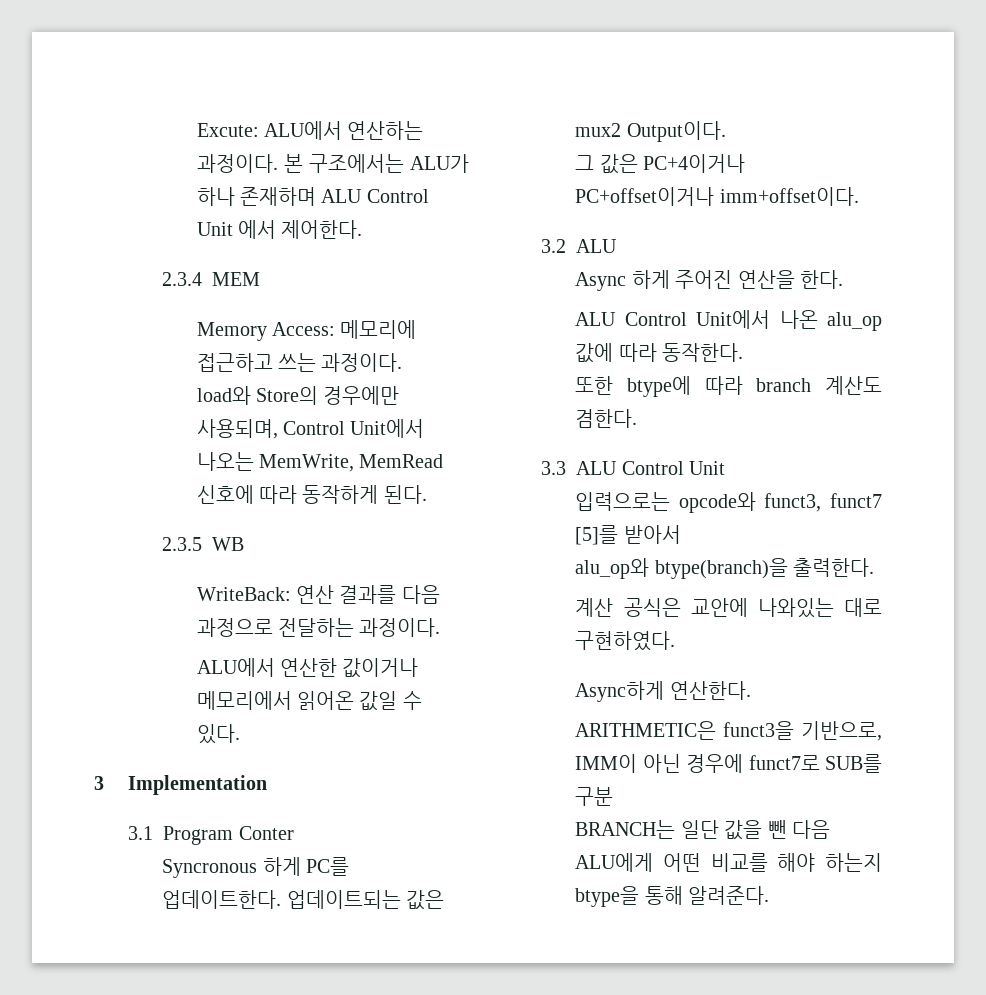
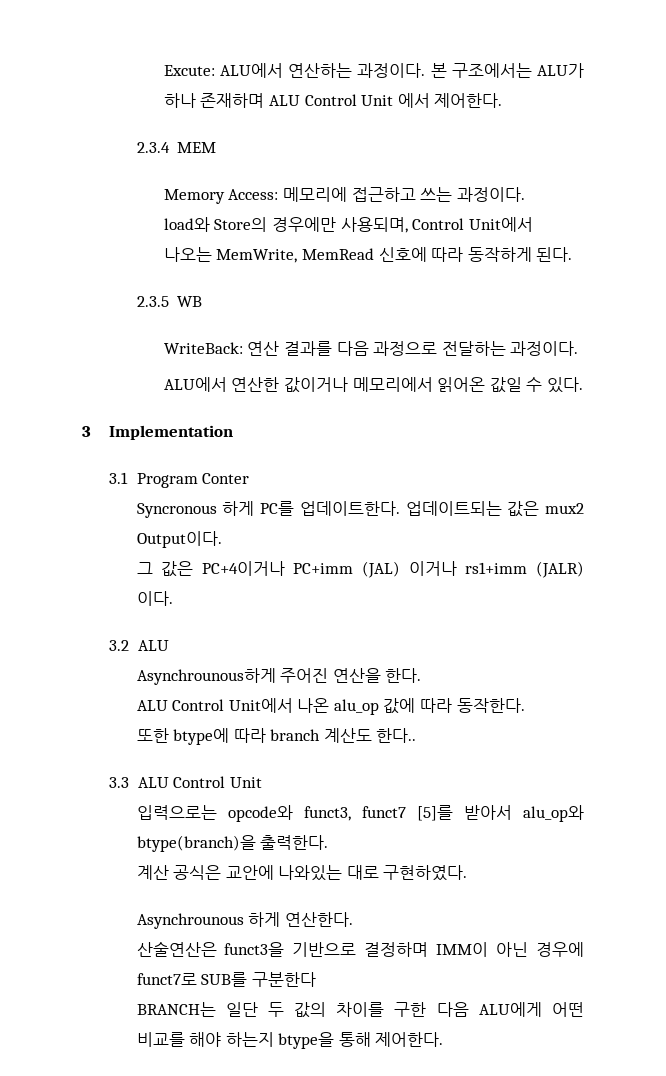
- 그 값은 PC+4이거나 PC+offset이거나 imm+offset이다.
+ 그 값은 PC+4이거나 PC+imm (JAL) 이거나 rs1+imm (JALR) 이다.
- Async 하게 주어진 연산을 한다.
+ Asynchrounous하게 주어진 연산을 한다.
- 또한 btype에 따라 branch 계산도 겸한다.
+ 또한 btype에 따라 branch 계산도 한다..
- 입력으로는 opcode와 funct3, funct7 [5]를 받아서
- alu_op와 btype(branch)을 출력한다.
+ 입력으로는 opcode와 funct3, funct7 [5]를 받아서 alu_op와 btype(branch)을 출력한다.
- Async하게 연산한다.
+ Asynchrounous 하게 연산한다.
- ARITHMETIC은 funct3을 기반으로, IMM이 아닌 경우에 funct7로 SUB를 구분
+ 산술연산은 funct3을 기반으로 결정하며 IMM이 아닌 경우에 funct7로 SUB를 구분한다
- BRANCH는 일단 값을 뺀 다음 ALU에게 어떤 비교를 해야 하는지 btype을 통해 알려준다.
+ BRANCH는 일단 두 값의 차이를 구한 다음 ALU에게 어떤 비교를 해야 하는지 btype을 통해 제어한다.

